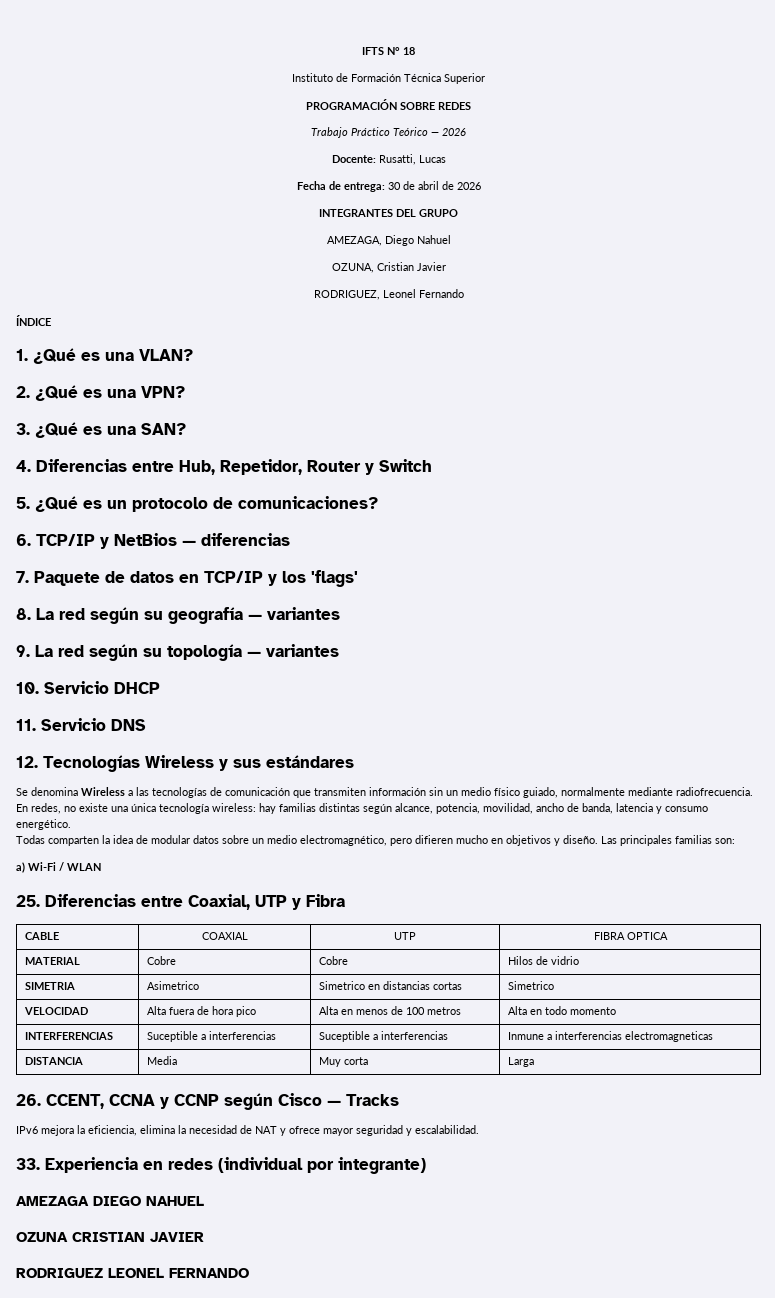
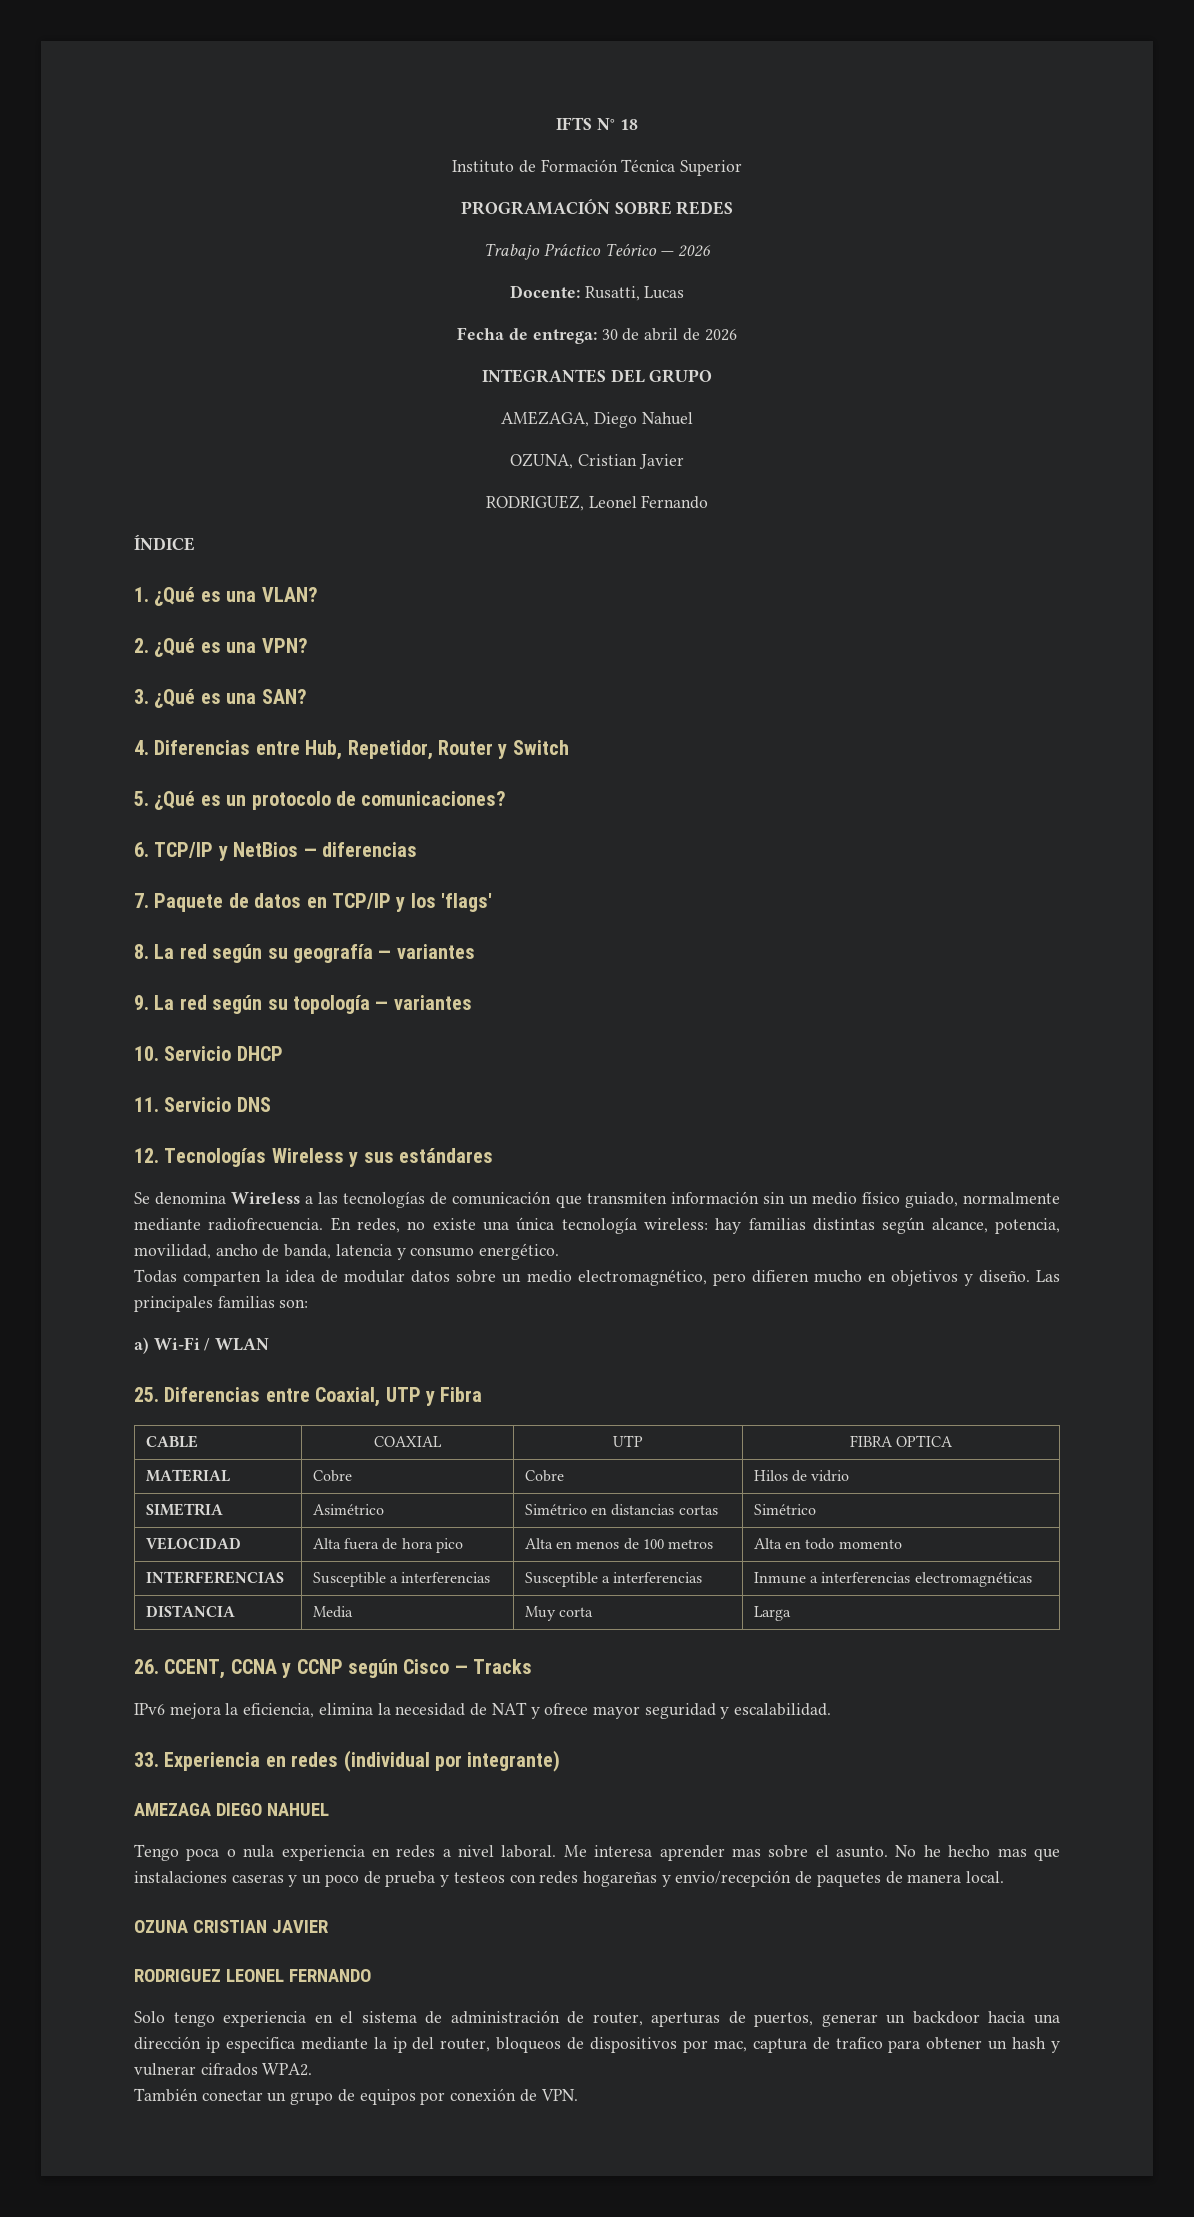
- SIMETRIA | Asimetrico | Simetrico en distancias cortas | Simetrico
+ SIMETRIA | Asimétrico | Simétrico en distancias cortas | Simétrico
- INTERFERENCIAS | Suceptible a interferencias | Suceptible a interferencias | Inmune a interferencias electromagneticas
+ INTERFERENCIAS | Susceptible a interferencias | Susceptible a interferencias | Inmune a interferencias electromagnéticas
+ Tengo poca o nula experiencia en redes a nivel laboral. Me interesa aprender mas sobre el asunto. No he hecho mas que instalaciones caseras y un poco de prueba y testeos con redes hogareñas y envio/recepción de paquetes de manera local.
+ Solo tengo experiencia en el sistema de administración de router, aperturas de puertos, generar un backdoor hacia una dirección ip especifica mediante la ip del router, bloqueos de dispositivos por mac, captura de trafico para obtener un hash y vulnerar cifrados WPA2.
+ También conectar un grupo de equipos por conexión de VPN.

